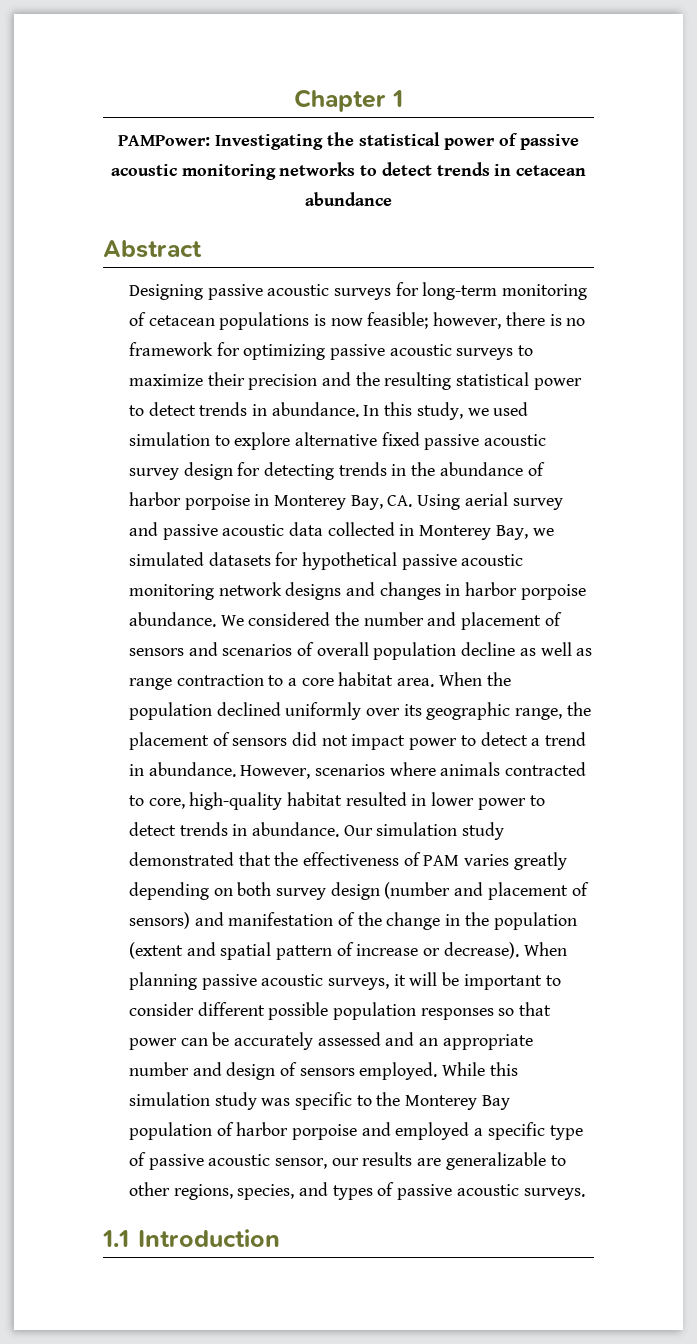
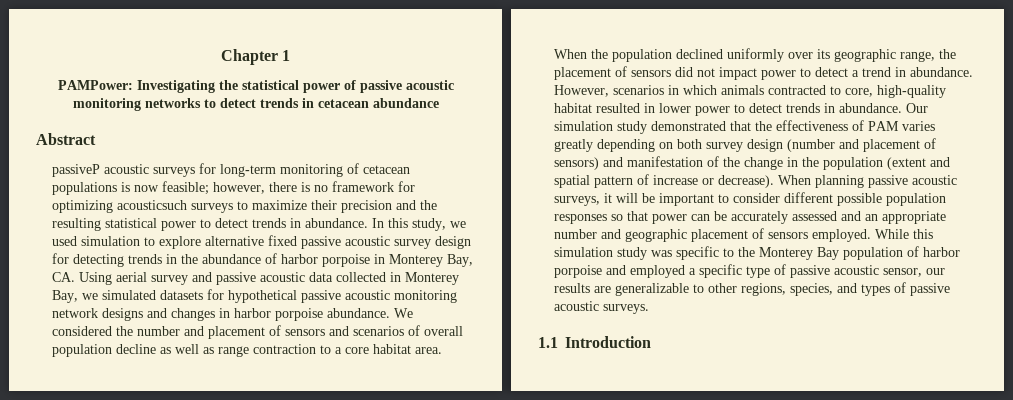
- Designing passive acoustic surveys for long-term monitoring of cetacean populations is now feasible; however, there is no framework for optimizing passive acoustic surveys to maximize their precision and the resulting statistical power to detect trends in abundance.
+ passiveP acoustic surveys for long-term monitoring of cetacean populations is now feasible; however, there is no framework for optimizing acousticsuch surveys to maximize their precision and the resulting statistical power to detect trends in abundance.
- However, scenarios where animals contracted to core, high-quality habitat resulted in lower power to detect trends in abundance.
+ However, scenarios in which animals contracted to core, high-quality habitat resulted in lower power to detect trends in abundance.
- When planning passive acoustic surveys, it will be important to consider different possible population responses so that power can be accurately assessed and an appropriate number and design of sensors employed.
+ When planning passive acoustic surveys, it will be important to consider different possible population responses so that power can be accurately assessed and an appropriate number and geographic placement of sensors employed.

